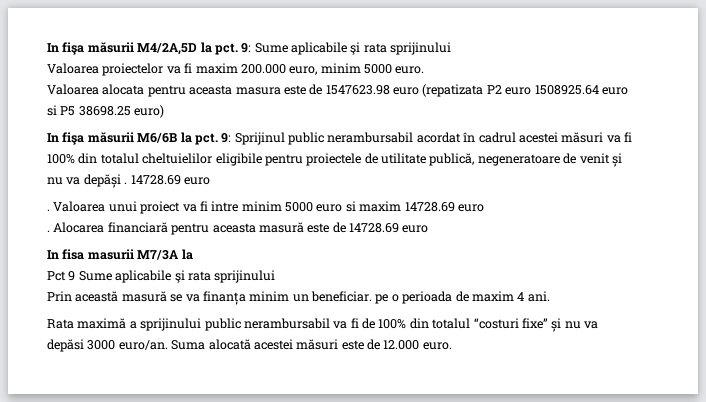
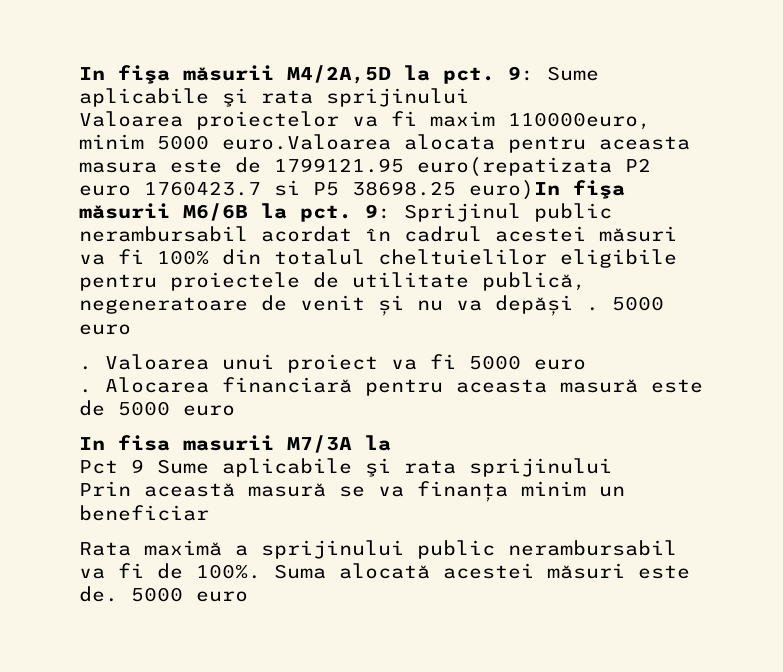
- Valoarea proiectelor va fi maxim 200.000 euro, minim 5000 euro.
- Valoarea alocata pentru aceasta masura este de 1547623.98 euro (repatizata P2 euro 1508925.64 euro si P5 38698.25 euro)
- In fişa măsurii M6/6B la pct.
+ Valoarea proiectelor va fi maxim 110000euro, minim 5000 euro.Valoarea alocata pentru aceasta masura este de 1799121.95 euro(repatizata P2 euro 1760423.7 si P5 38698.25 euro)In fişa măsurii M6/6B la pct.
- 9: Sprijinul public nerambursabil acordat în cadrul acestei măsuri va fi 100% din totalul cheltuielilor eligibile pentru proiectele de utilitate publică, negeneratoare de venit și nu va depăși . 14728.69 euro
+ 9: Sprijinul public nerambursabil acordat în cadrul acestei măsuri va fi 100% din totalul cheltuielilor eligibile pentru proiectele de utilitate publică, negeneratoare de venit și nu va depăși . 5000 euro
- Valoarea unui proiect va fi intre minim 5000 euro si maxim 14728.69 euro
+ Valoarea unui proiect va fi 5000 euro
- Alocarea financiară pentru aceasta masură este de 14728.69 euro
+ Alocarea financiară pentru aceasta masură este de 5000 euro
- Prin această masură se va finanța minim un beneficiar. pe o perioada de maxim 4 ani.
+ Prin această masură se va finanța minim un beneficiar
- Rata maximă a sprijinului public nerambursabil va fi de 100% din totalul “costuri fixe” și nu va depăsi 3000 euro/an.
+ Rata maximă a sprijinului public nerambursabil va fi de 100%.
- Suma alocată acestei măsuri este de 12.000 euro.
+ Suma alocată acestei măsuri este de. 5000 euro

